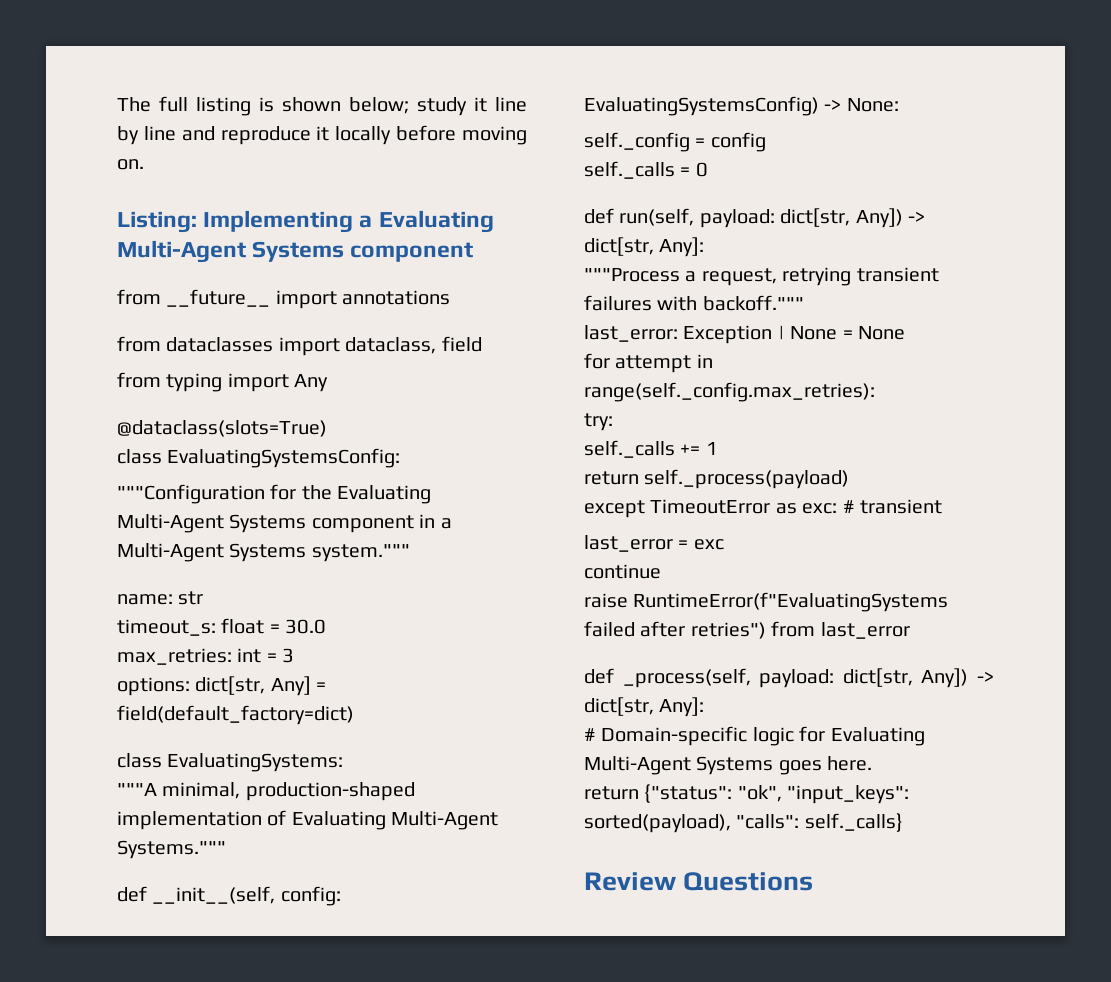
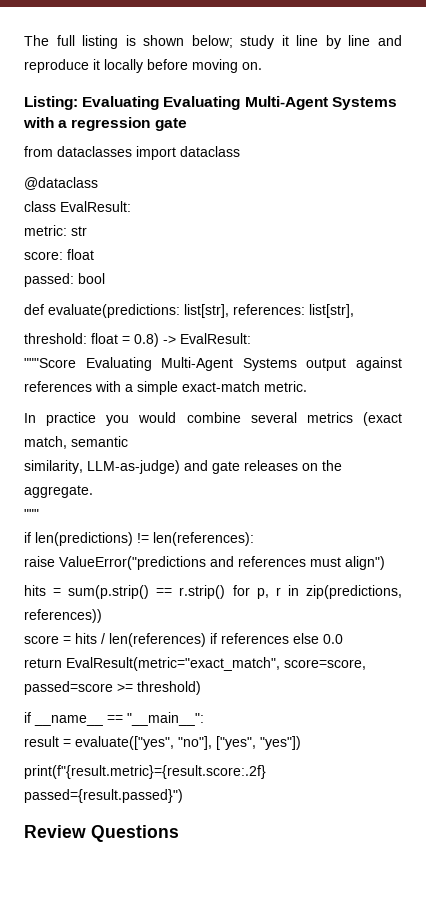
- Listing: Implementing a Evaluating Multi-Agent Systems component
- from __future__ import annotations
- from dataclasses import dataclass, field
- from typing import Any
- @dataclass(slots=True)
- class EvaluatingSystemsConfig:
- """Configuration for the Evaluating Multi-Agent Systems component in a Multi-Agent Systems system."""
- name: str
- timeout_s: float = 30.0
- max_retries: int = 3
- options: dict[str, Any] = field(default_factory=dict)
- class EvaluatingSystems:
- """A minimal, production-shaped implementation of Evaluating Multi-Agent Systems."""
- def __init__(self, config: EvaluatingSystemsConfig) -> None:
- self._config = config
- self._calls = 0
- def run(self, payload: dict[str, Any]) -> dict[str, Any]:
- """Process a request, retrying transient failures with backoff."""
- last_error: Exception | None = None
- for attempt in range(self._config.max_retries):
- try:
- self._calls += 1
- return self._process(payload)
- except TimeoutError as exc: # transient
- last_error = exc
- continue
- raise RuntimeError(f"EvaluatingSystems failed after retries") from last_error
- def _process(self, payload: dict[str, Any]) -> dict[str, Any]:
- # Domain-specific logic for Evaluating Multi-Agent Systems goes here.
- return {"status": "ok", "input_keys": sorted(payload), "calls": self._calls}
+ Listing: Evaluating Evaluating Multi-Agent Systems with a regression gate
+ from dataclasses import dataclass
+ @dataclass
+ class EvalResult:
+ metric: str
+ score: float
+ passed: bool
+ def evaluate(predictions: list[str], references: list[str],
+ threshold: float = 0.8) -> EvalResult:
+ """Score Evaluating Multi-Agent Systems output against references with a simple exact-match metric.
+ In practice you would combine several metrics (exact match, semantic
+ similarity, LLM-as-judge) and gate releases on the aggregate.
+ """
+ if len(predictions) != len(references):
+ raise ValueError("predictions and references must align")
+ hits = sum(p.strip() == r.strip() for p, r in zip(predictions, references))
+ score = hits / len(references) if references else 0.0
+ return EvalResult(metric="exact_match", score=score, passed=score >= threshold)
+ if __name__ == "__main__":
+ result = evaluate(["yes", "no"], ["yes", "yes"])
+ print(f"{result.metric}={result.score:.2f} passed={result.passed}")

